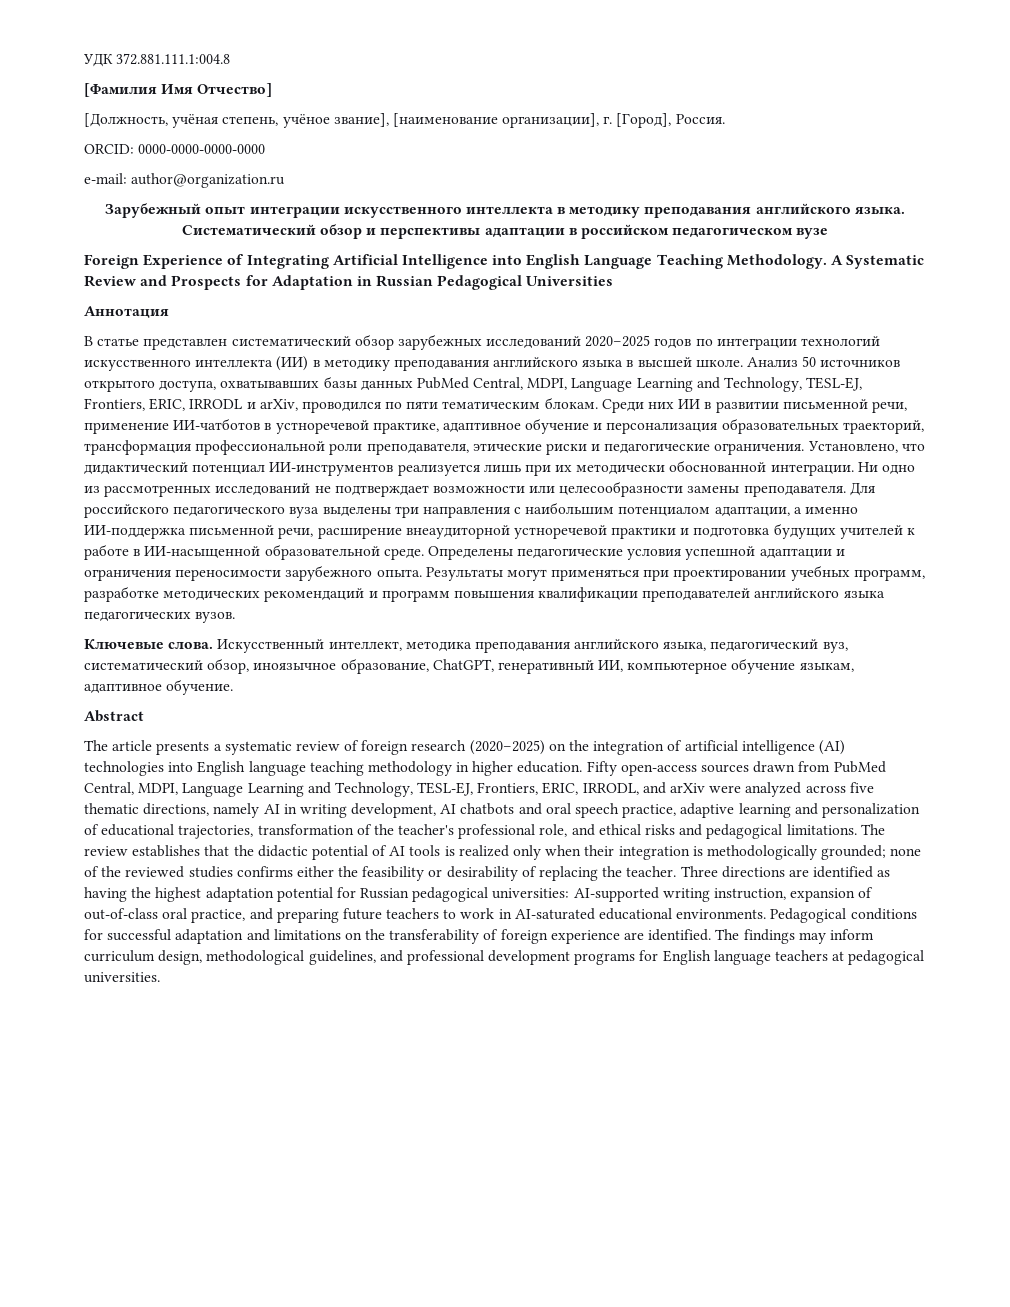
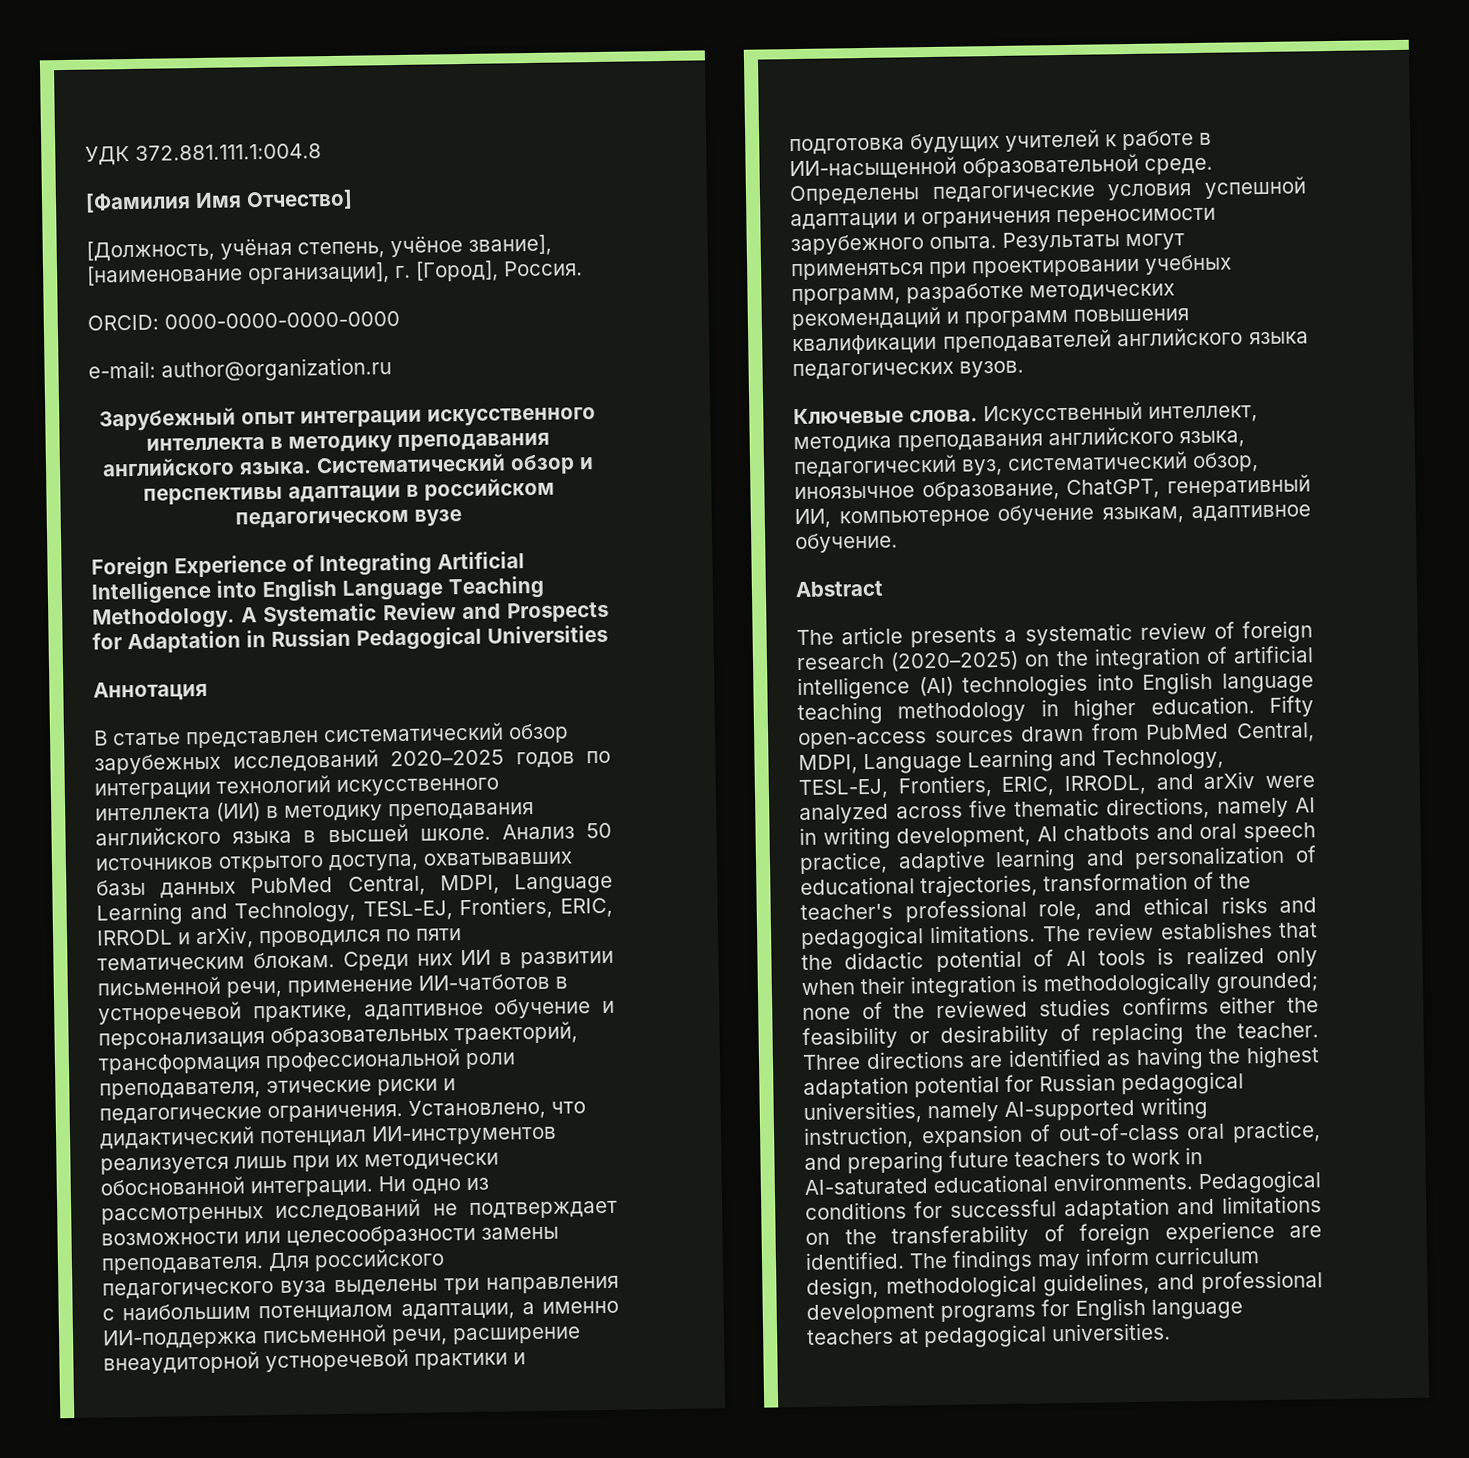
- Three directions are identified as having the highest adaptation potential for Russian pedagogical universities: AI-supported writing instruction, expansion of out-of-class oral practice, and preparing future teachers to work in AI-saturated educational environments.
+ Three directions are identified as having the highest adaptation potential for Russian pedagogical universities, namely AI-supported writing instruction, expansion of out-of-class oral practice, and preparing future teachers to work in AI-saturated educational environments.

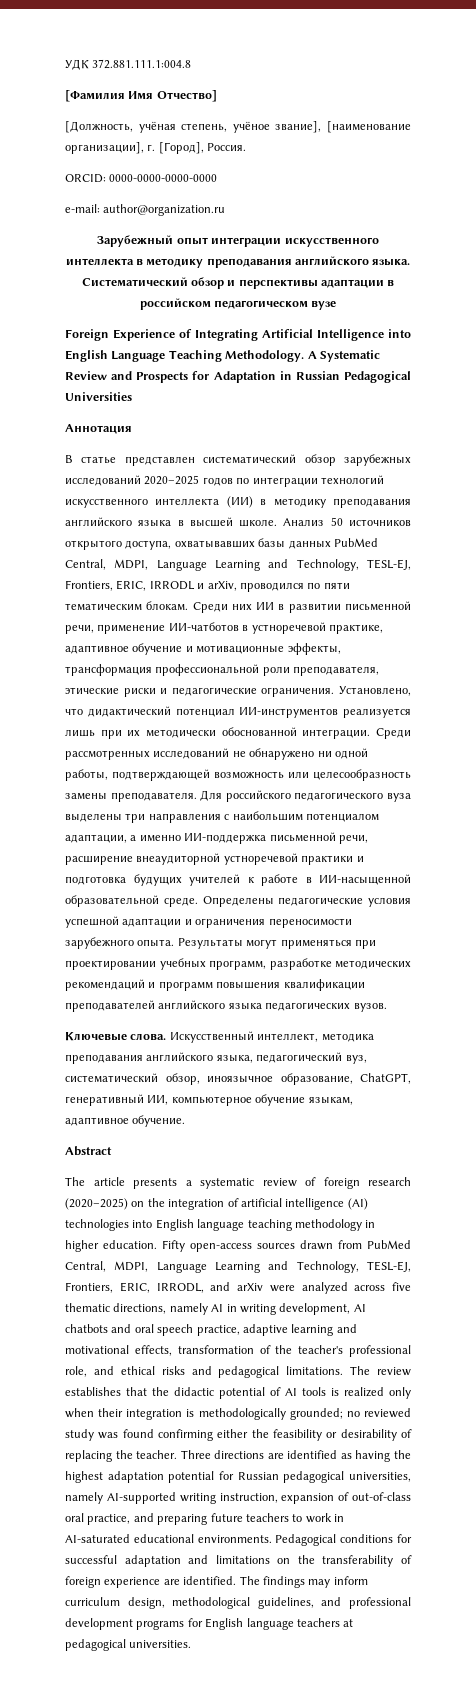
- Среди них ИИ в развитии письменной речи, применение ИИ-чатботов в устноречевой практике, адаптивное обучение и персонализация образовательных траекторий, трансформация профессиональной роли преподавателя, этические риски и педагогические ограничения.
+ Среди них ИИ в развитии письменной речи, применение ИИ-чатботов в устноречевой практике, адаптивное обучение и мотивационные эффекты, трансформация профессиональной роли преподавателя, этические риски и педагогические ограничения.
- Ни одно из рассмотренных исследований не подтверждает возможности или целесообразности замены преподавателя.
+ Среди рассмотренных исследований не обнаружено ни одной работы, подтверждающей возможность или целесообразность замены преподавателя.
- Fifty open-access sources drawn from PubMed Central, MDPI, Language Learning and Technology, TESL-EJ, Frontiers, ERIC, IRRODL, and arXiv were analyzed across five thematic directions, namely AI in writing development, AI chatbots and oral speech practice, adaptive learning and personalization of educational trajectories, transformation of the teacher's professional role, and ethical risks and pedagogical limitations.
+ Fifty open-access sources drawn from PubMed Central, MDPI, Language Learning and Technology, TESL-EJ, Frontiers, ERIC, IRRODL, and arXiv were analyzed across five thematic directions, namely AI in writing development, AI chatbots and oral speech practice, adaptive learning and motivational effects, transformation of the teacher's professional role, and ethical risks and pedagogical limitations.
- The review establishes that the didactic potential of AI tools is realized only when their integration is methodologically grounded; none of the reviewed studies confirms either the feasibility or desirability of replacing the teacher.
+ The review establishes that the didactic potential of AI tools is realized only when their integration is methodologically grounded; no reviewed study was found confirming either the feasibility or desirability of replacing the teacher.

